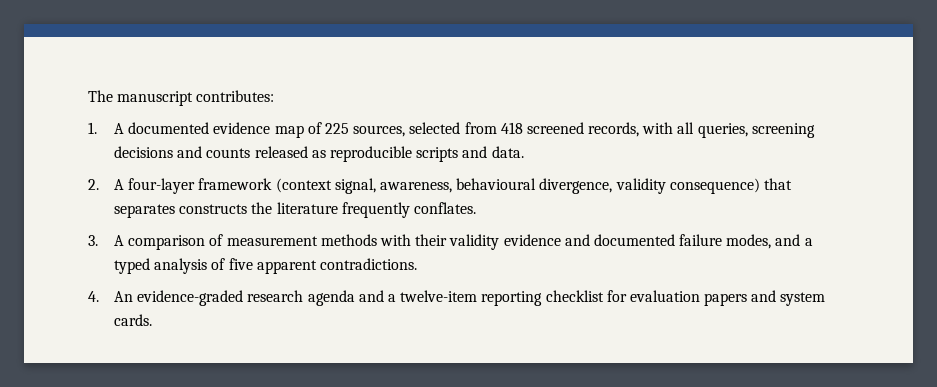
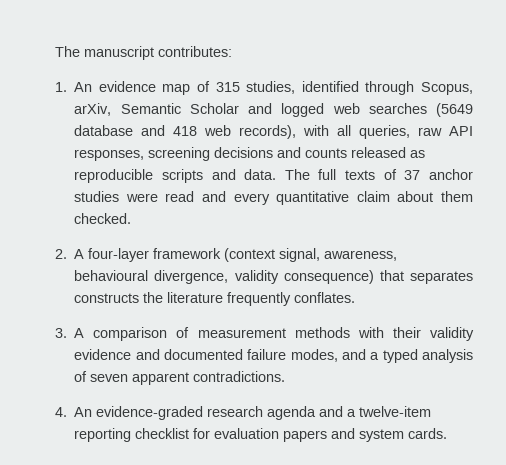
- 1. A documented evidence map of 225 sources, selected from 418 screened records, with all queries, screening decisions and counts released as reproducible scripts and data.
+ 1. An evidence map of 315 studies, identified through Scopus, arXiv, Semantic Scholar and logged web searches (5649 database and 418 web records), with all queries, raw API responses, screening decisions and counts released as reproducible scripts and data. The full texts of 37 anchor studies were read and every quantitative claim about them checked.
- 3. A comparison of measurement methods with their validity evidence and documented failure modes, and a typed analysis of five apparent contradictions.
+ 3. A comparison of measurement methods with their validity evidence and documented failure modes, and a typed analysis of seven apparent contradictions.

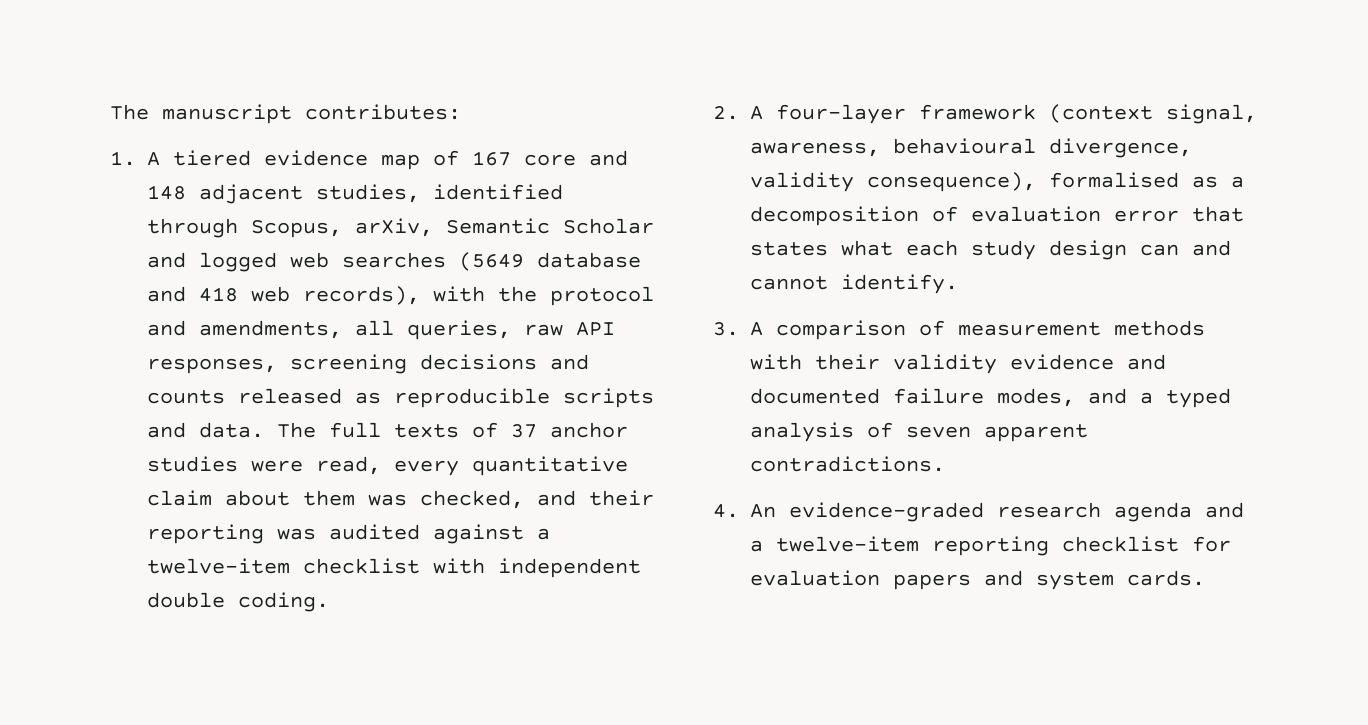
- 1. An evidence map of 315 studies, identified through Scopus, arXiv, Semantic Scholar and logged web searches (5649 database and 418 web records), with all queries, raw API responses, screening decisions and counts released as reproducible scripts and data.
+ 1. A tiered evidence map of 167 core and 148 adjacent studies, identified through Scopus, arXiv, Semantic Scholar and logged web searches (5649 database and 418 web records), with the protocol and amendments, all queries, raw API responses, screening decisions and counts released as reproducible scripts and data.
- The full texts of 37 anchor studies were read and every quantitative claim about them checked.
+ The full texts of 37 anchor studies were read, every quantitative claim about them was checked, and their reporting was audited against a twelve-item checklist with independent double coding.
- 2. A four-layer framework (context signal, awareness, behavioural divergence, validity consequence) that separates constructs the literature frequently conflates.
+ 2. A four-layer framework (context signal, awareness, behavioural divergence, validity consequence), formalised as a decomposition of evaluation error that states what each study design can and cannot identify.

